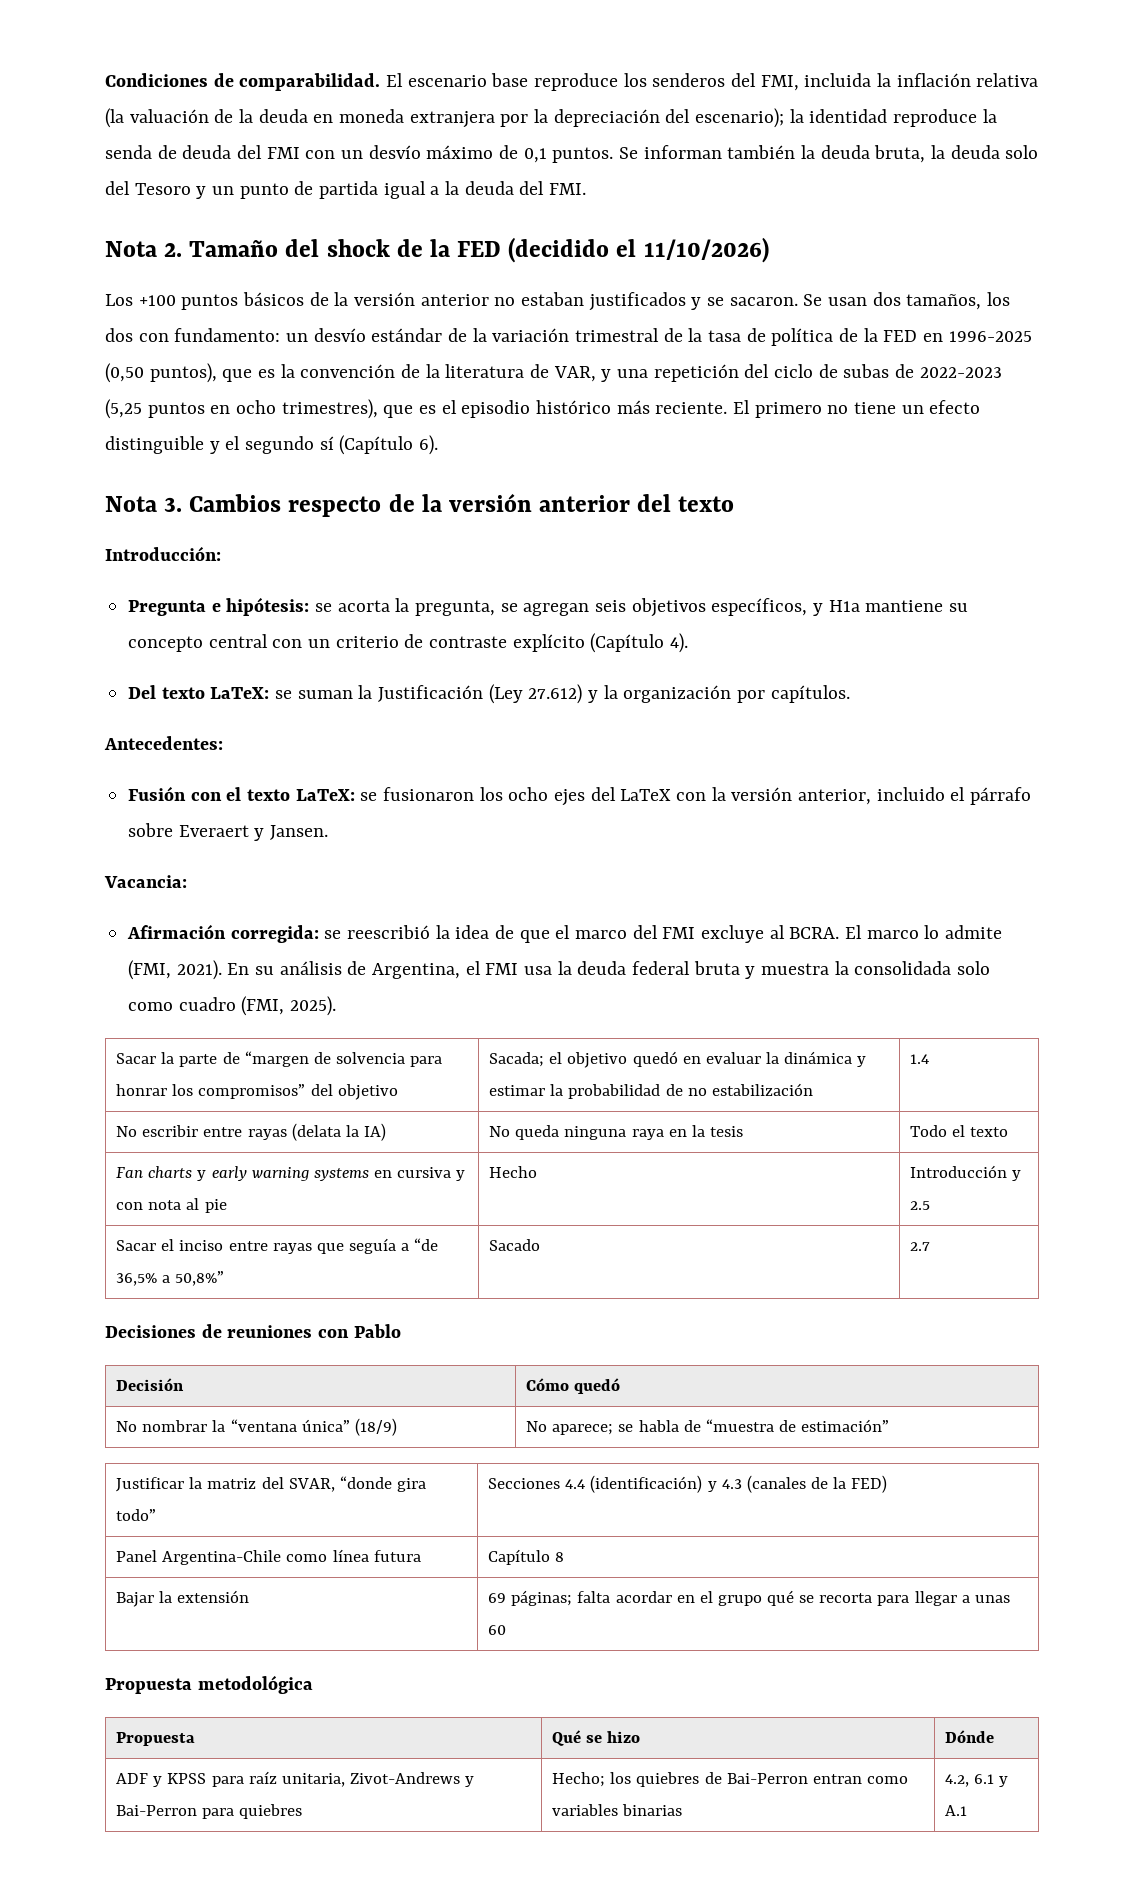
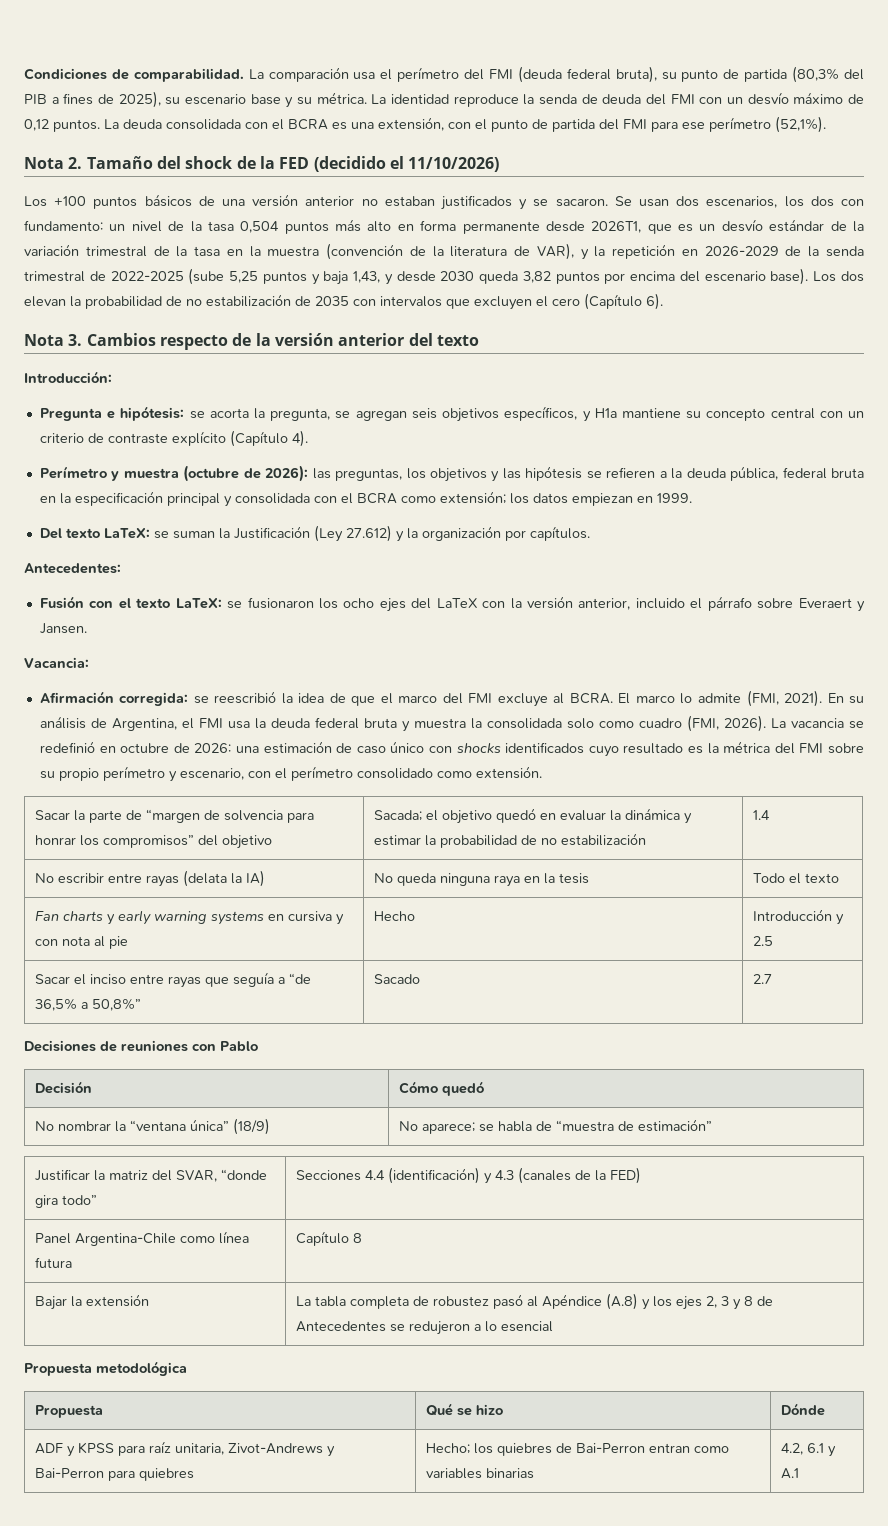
- El escenario base reproduce los senderos del FMI, incluida la inflación relativa (la valuación de la deuda en moneda extranjera por la depreciación del escenario); la identidad reproduce la senda de deuda del FMI con un desvío máximo de 0,1 puntos. Se informan también la deuda bruta, la deuda solo del Tesoro y un punto de partida igual a la deuda del FMI.
+ La comparación usa el perímetro del FMI (deuda federal bruta), su punto de partida (80,3% del PIB a fines de 2025), su escenario base y su métrica. La identidad reproduce la senda de deuda del FMI con un desvío máximo de 0,12 puntos. La deuda consolidada con el BCRA es una extensión, con el punto de partida del FMI para ese perímetro (52,1%).
- Los +100 puntos básicos de la versión anterior no estaban justificados y se sacaron.
+ Los +100 puntos básicos de una versión anterior no estaban justificados y se sacaron.
- Se usan dos tamaños, los dos con fundamento: un desvío estándar de la variación trimestral de la tasa de política de la FED en 1996-2025 (0,50 puntos), que es la convención de la literatura de VAR, y una repetición del ciclo de subas de 2022-2023 (5,25 puntos en ocho trimestres), que es el episodio histórico más reciente. El primero no tiene un efecto distinguible y el segundo sí (Capítulo 6).
+ Se usan dos escenarios, los dos con fundamento: un nivel de la tasa 0,504 puntos más alto en forma permanente desde 2026T1, que es un desvío estándar de la variación trimestral de la tasa en la muestra (convención de la literatura de VAR), y la repetición en 2026-2029 de la senda trimestral de 2022-2025 (sube 5,25 puntos y baja 1,43, y desde 2030 queda 3,82 puntos por encima del escenario base). Los dos elevan la probabilidad de no estabilización de 2035 con intervalos que excluyen el cero (Capítulo 6).
+ Perímetro y muestra (octubre de 2026): las preguntas, los objetivos y las hipótesis se refieren a la deuda pública, federal bruta en la especificación principal y consolidada con el BCRA como extensión; los datos empiezan en 1999.
- En su análisis de Argentina, el FMI usa la deuda federal bruta y muestra la consolidada solo como cuadro (FMI, 2025).
+ En su análisis de Argentina, el FMI usa la deuda federal bruta y muestra la consolidada solo como cuadro (FMI, 2026). La vacancia se redefinió en octubre de 2026: una estimación de caso único con shocks identificados cuyo resultado es la métrica del FMI sobre su propio perímetro y escenario, con el perímetro consolidado como extensión.
- Bajar la extensión | 69 páginas; falta acordar en el grupo qué se recorta para llegar a unas 60
+ Bajar la extensión | La tabla completa de robustez pasó al Apéndice (A.8) y los ejes 2, 3 y 8 de Antecedentes se redujeron a lo esencial

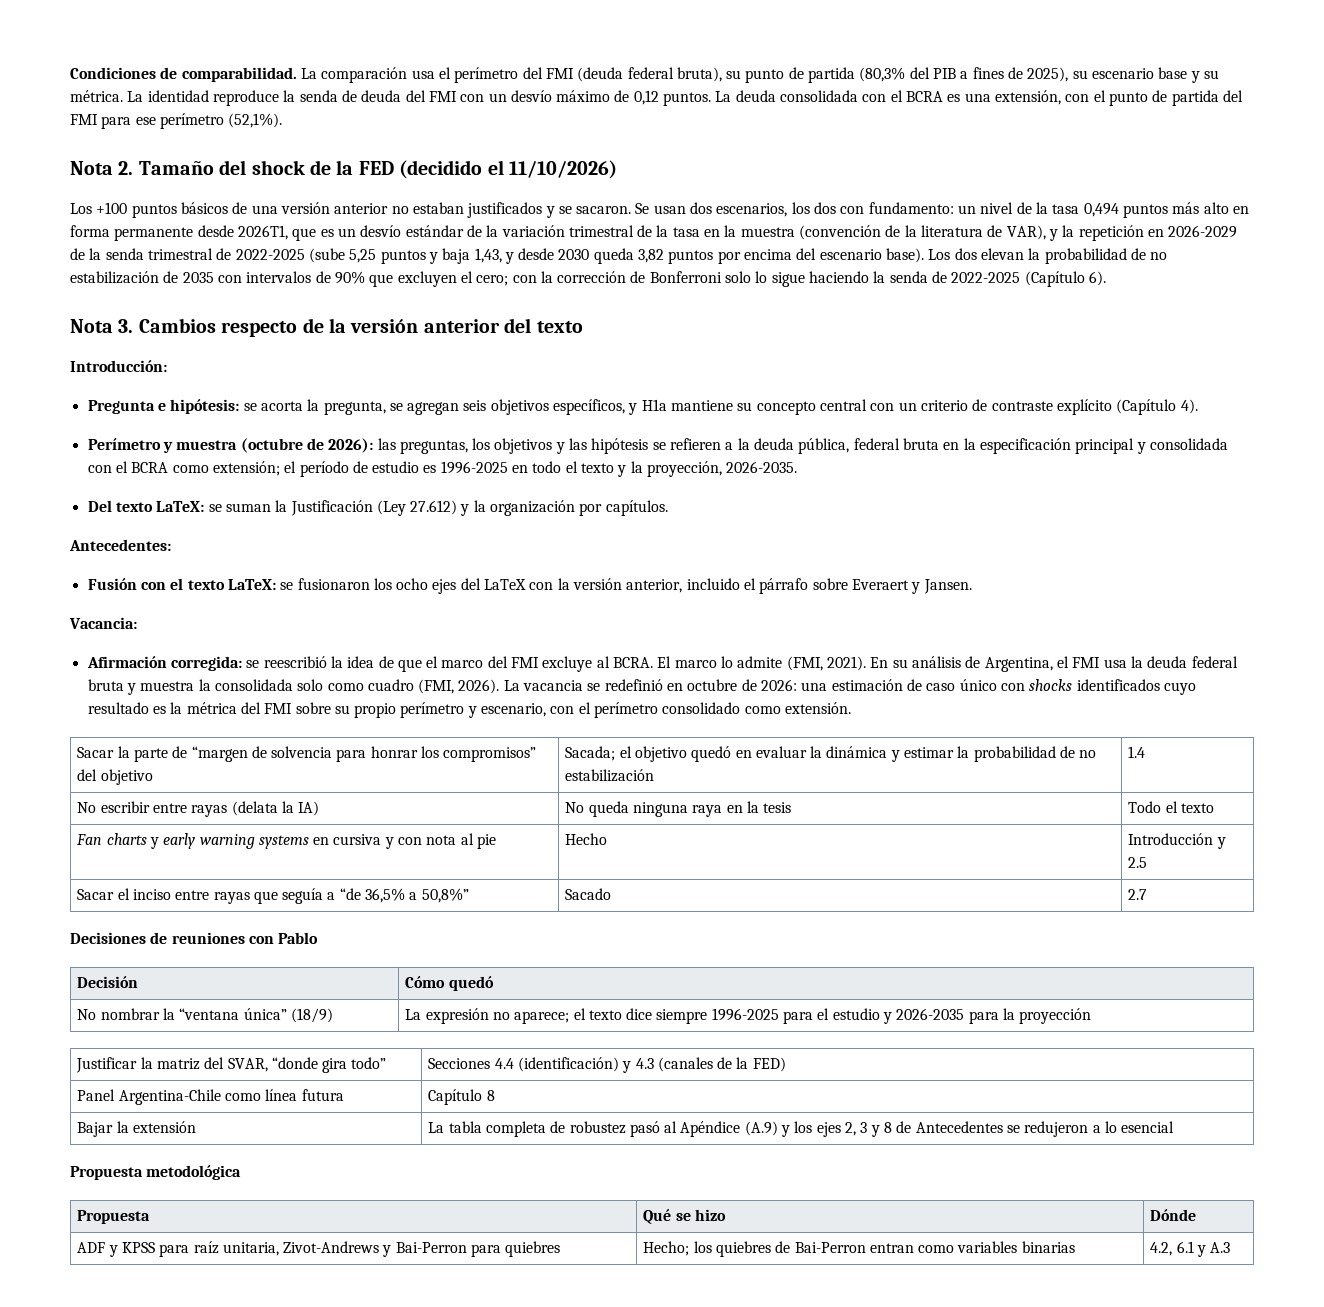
- un nivel de la tasa 0,504 puntos más alto en forma permanente desde 2026T1, que es un desvío estándar de la variación trimestral de la tasa en la muestra (convención de la literatura de VAR), y la repetición en 2026-2029 de la senda trimestral de 2022-2025 (sube 5,25 puntos y baja 1,43, y desde 2030 queda 3,82 puntos por encima del escenario base).
+ un nivel de la tasa 0,494 puntos más alto en forma permanente desde 2026T1, que es un desvío estándar de la variación trimestral de la tasa en la muestra (convención de la literatura de VAR), y la repetición en 2026-2029 de la senda trimestral de 2022-2025 (sube 5,25 puntos y baja 1,43, y desde 2030 queda 3,82 puntos por encima del escenario base).
- Los dos elevan la probabilidad de no estabilización de 2035 con intervalos que excluyen el cero (Capítulo 6).
+ Los dos elevan la probabilidad de no estabilización de 2035 con intervalos de 90% que excluyen el cero; con la corrección de Bonferroni solo lo sigue haciendo la senda de 2022-2025 (Capítulo 6).
- Perímetro y muestra (octubre de 2026): las preguntas, los objetivos y las hipótesis se refieren a la deuda pública, federal bruta en la especificación principal y consolidada con el BCRA como extensión; los datos empiezan en 1999.
+ Perímetro y muestra (octubre de 2026): las preguntas, los objetivos y las hipótesis se refieren a la deuda pública, federal bruta en la especificación principal y consolidada con el BCRA como extensión; el período de estudio es 1996-2025 en todo el texto y la proyección, 2026-2035.
- No nombrar la “ventana única” (18/9) | No aparece; se habla de “muestra de estimación”
+ No nombrar la “ventana única” (18/9) | La expresión no aparece; el texto dice siempre 1996-2025 para el estudio y 2026-2035 para la proyección
- Bajar la extensión | La tabla completa de robustez pasó al Apéndice (A.8) y los ejes 2, 3 y 8 de Antecedentes se redujeron a lo esencial
+ Bajar la extensión | La tabla completa de robustez pasó al Apéndice (A.9) y los ejes 2, 3 y 8 de Antecedentes se redujeron a lo esencial
- ADF y KPSS para raíz unitaria, Zivot-Andrews y Bai-Perron para quiebres | Hecho; los quiebres de Bai-Perron entran como variables binarias | 4.2, 6.1 y A.1
+ ADF y KPSS para raíz unitaria, Zivot-Andrews y Bai-Perron para quiebres | Hecho; los quiebres de Bai-Perron entran como variables binarias | 4.2, 6.1 y A.3

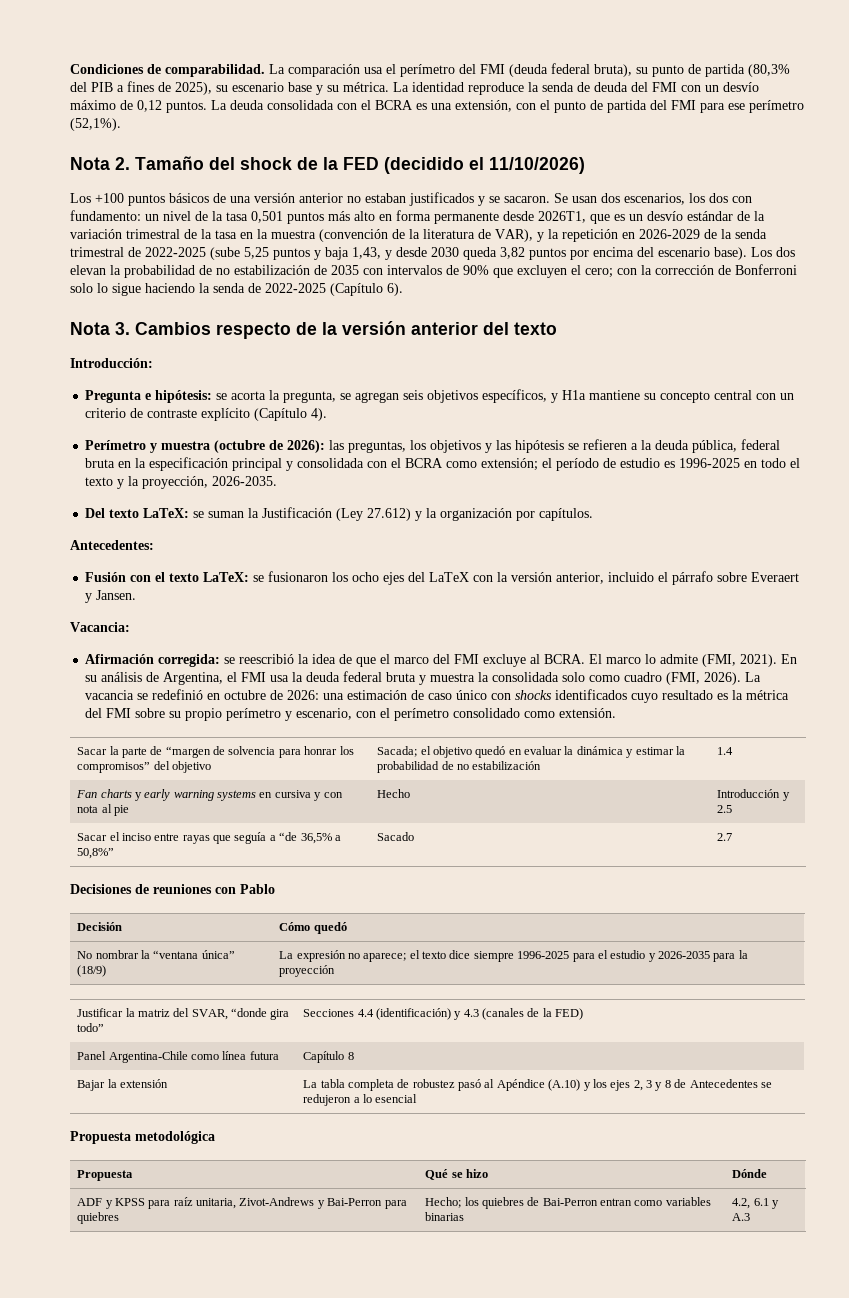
- un nivel de la tasa 0,494 puntos más alto en forma permanente desde 2026T1, que es un desvío estándar de la variación trimestral de la tasa en la muestra (convención de la literatura de VAR), y la repetición en 2026-2029 de la senda trimestral de 2022-2025 (sube 5,25 puntos y baja 1,43, y desde 2030 queda 3,82 puntos por encima del escenario base).
+ un nivel de la tasa 0,501 puntos más alto en forma permanente desde 2026T1, que es un desvío estándar de la variación trimestral de la tasa en la muestra (convención de la literatura de VAR), y la repetición en 2026-2029 de la senda trimestral de 2022-2025 (sube 5,25 puntos y baja 1,43, y desde 2030 queda 3,82 puntos por encima del escenario base).
- No escribir entre rayas (delata la IA) | No queda ninguna raya en la tesis | Todo el texto
- Bajar la extensión | La tabla completa de robustez pasó al Apéndice (A.9) y los ejes 2, 3 y 8 de Antecedentes se redujeron a lo esencial
+ Bajar la extensión | La tabla completa de robustez pasó al Apéndice (A.10) y los ejes 2, 3 y 8 de Antecedentes se redujeron a lo esencial

